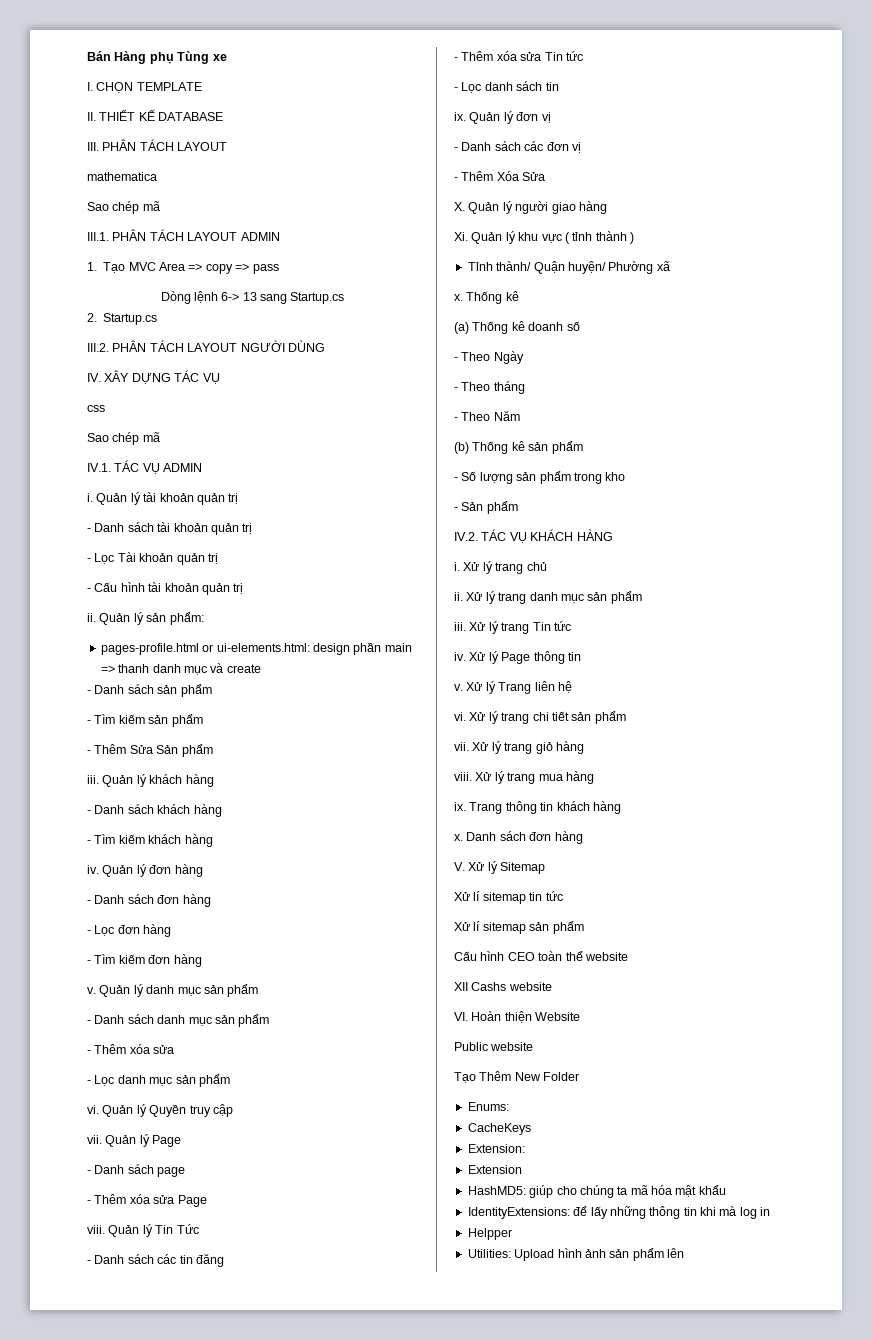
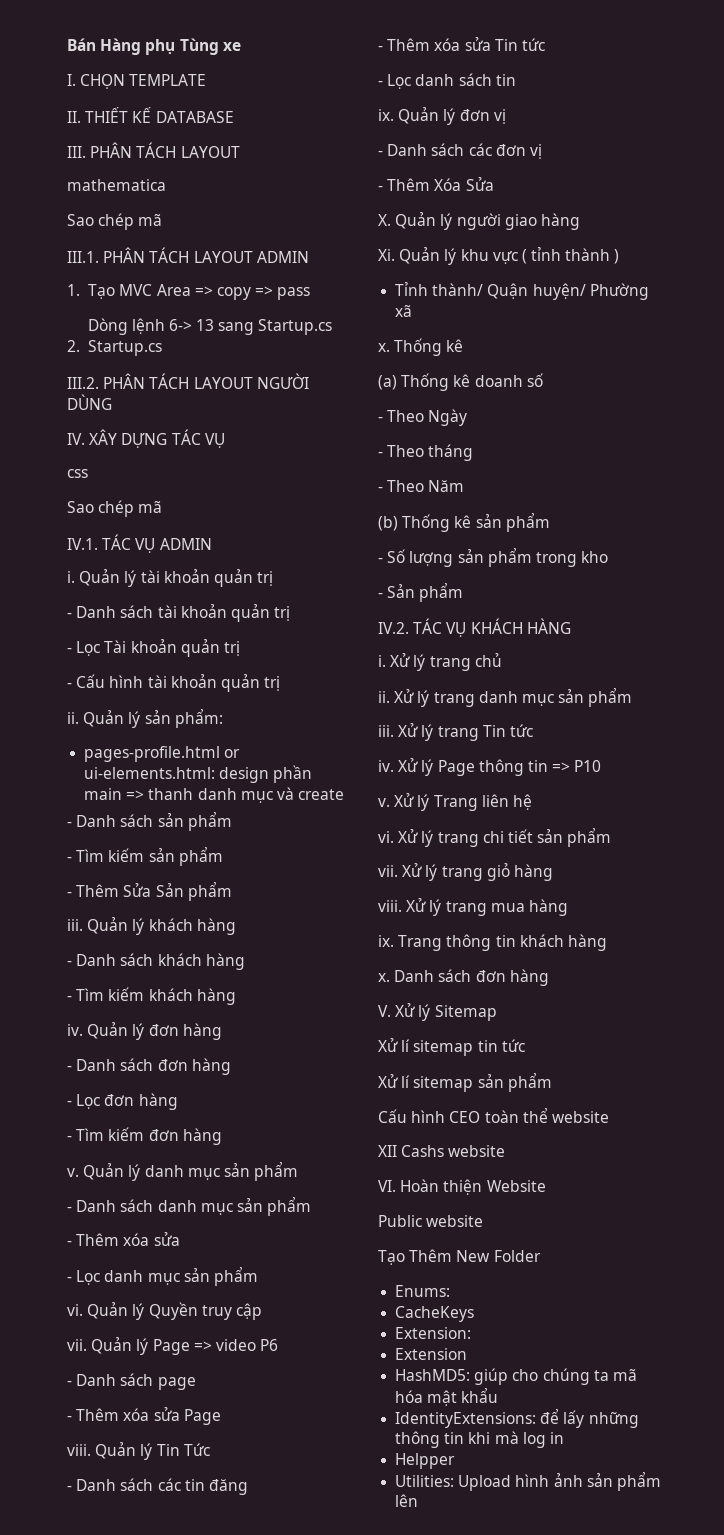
- Quản lý Page
+ Quản lý Page => video P6
- Xử lý Page thông tin
+ Xử lý Page thông tin => P10

